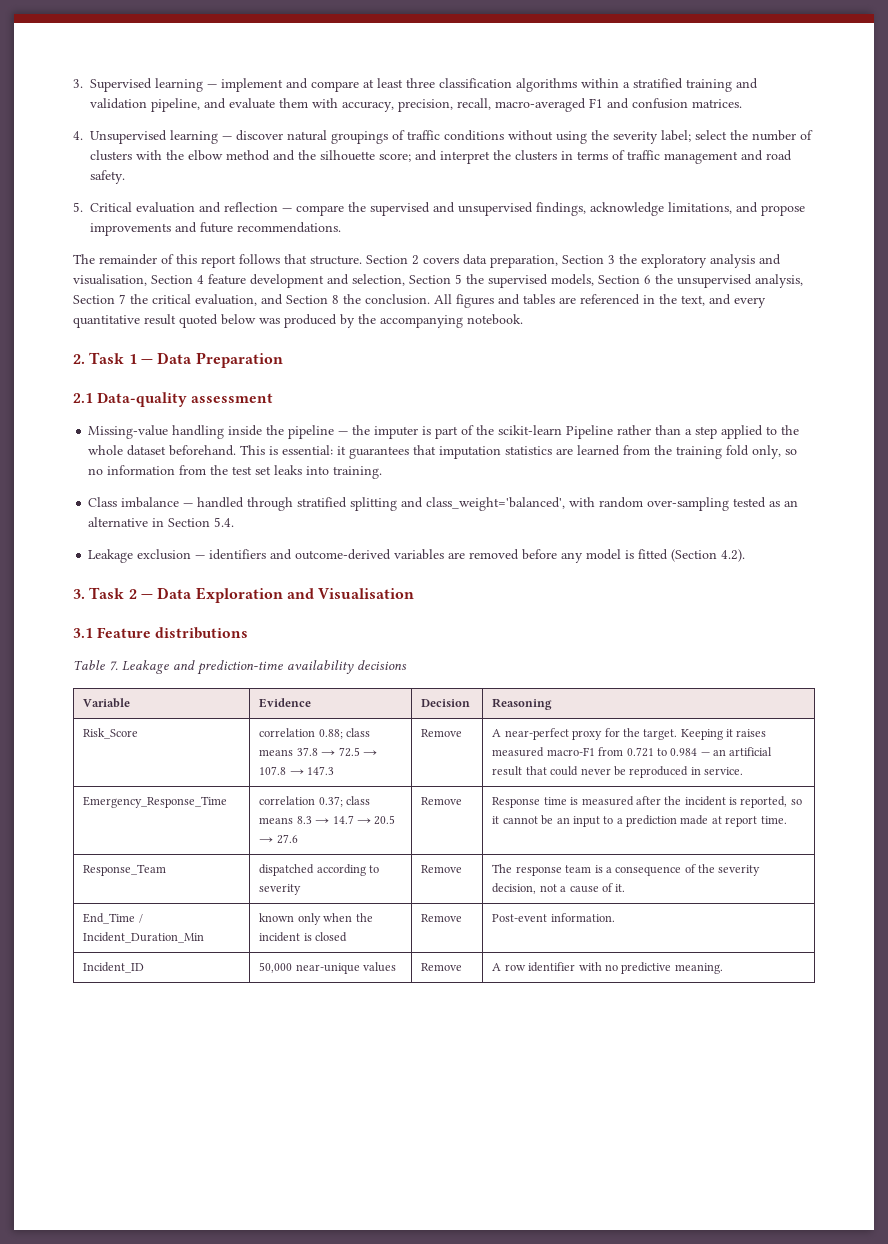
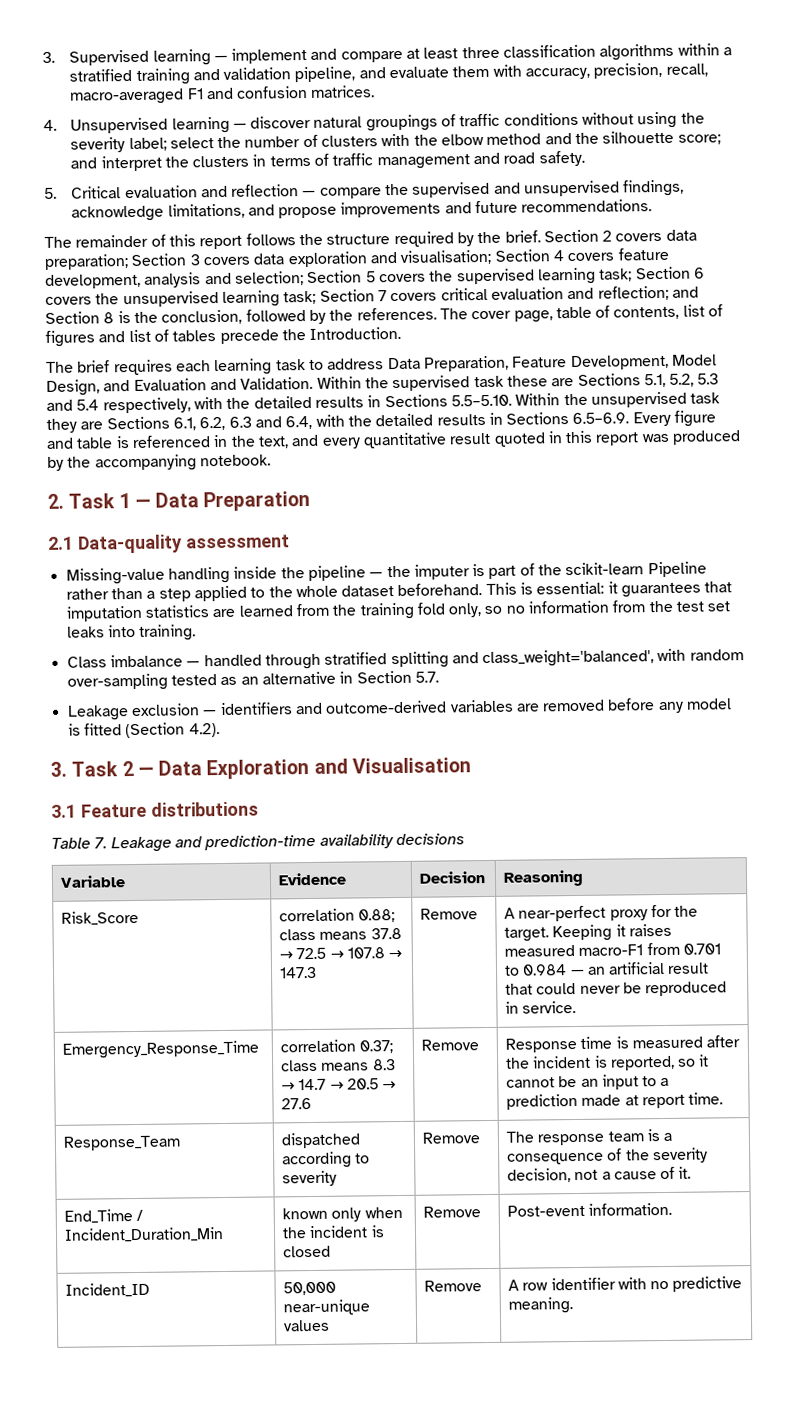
- The remainder of this report follows that structure.
+ The remainder of this report follows the structure required by the brief.
- Section 2 covers data preparation, Section 3 the exploratory analysis and visualisation, Section 4 feature development and selection, Section 5 the supervised models, Section 6 the unsupervised analysis, Section 7 the critical evaluation, and Section 8 the conclusion. All figures and tables are referenced in the text, and every quantitative result quoted below was produced by the accompanying notebook.
+ Section 2 covers data preparation; Section 3 covers data exploration and visualisation; Section 4 covers feature development, analysis and selection; Section 5 covers the supervised learning task; Section 6 covers the unsupervised learning task; Section 7 covers critical evaluation and reflection; and Section 8 is the conclusion, followed by the references. The cover page, table of contents, list of figures and list of tables precede the Introduction.
+ The brief requires each learning task to address Data Preparation, Feature Development, Model Design, and Evaluation and Validation. Within the supervised task these are Sections 5.1, 5.2, 5.3 and 5.4 respectively, with the detailed results in Sections 5.5–5.10. Within the unsupervised task they are Sections 6.1, 6.2, 6.3 and 6.4, with the detailed results in Sections 6.5–6.9. Every figure and table is referenced in the text, and every quantitative result quoted in this report was produced by the accompanying notebook.
- Class imbalance — handled through stratified splitting and class_weight='balanced', with random over-sampling tested as an alternative in Section 5.4.
+ Class imbalance — handled through stratified splitting and class_weight='balanced', with random over-sampling tested as an alternative in Section 5.7.
- Risk_Score | correlation 0.88; class means 37.8 → 72.5 → 107.8 → 147.3 | Remove | A near-perfect proxy for the target. Keeping it raises measured macro-F1 from 0.721 to 0.984 — an artificial result that could never be reproduced in service.
+ Risk_Score | correlation 0.88; class means 37.8 → 72.5 → 107.8 → 147.3 | Remove | A near-perfect proxy for the target. Keeping it raises measured macro-F1 from 0.701 to 0.984 — an artificial result that could never be reproduced in service.

